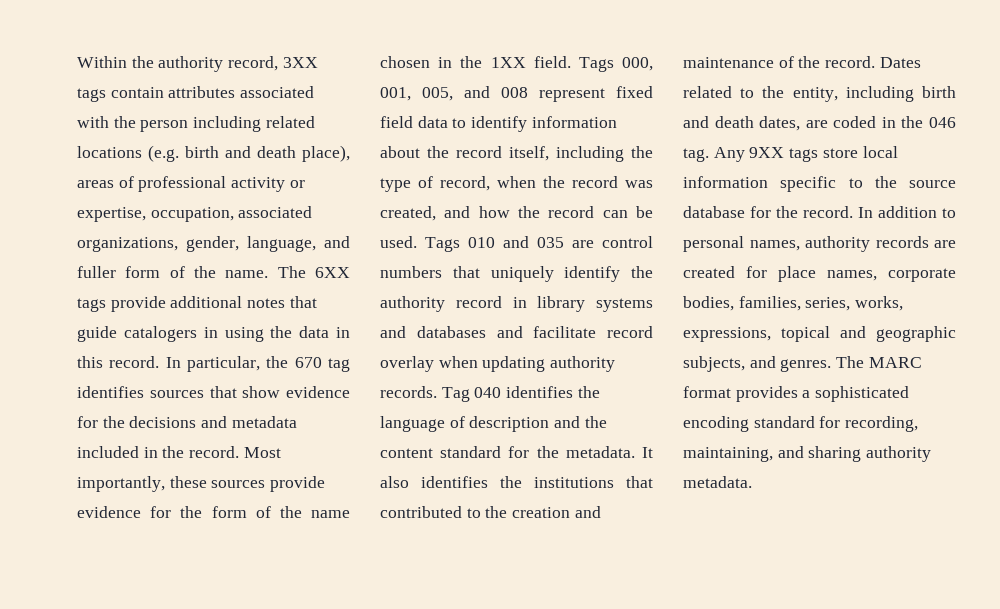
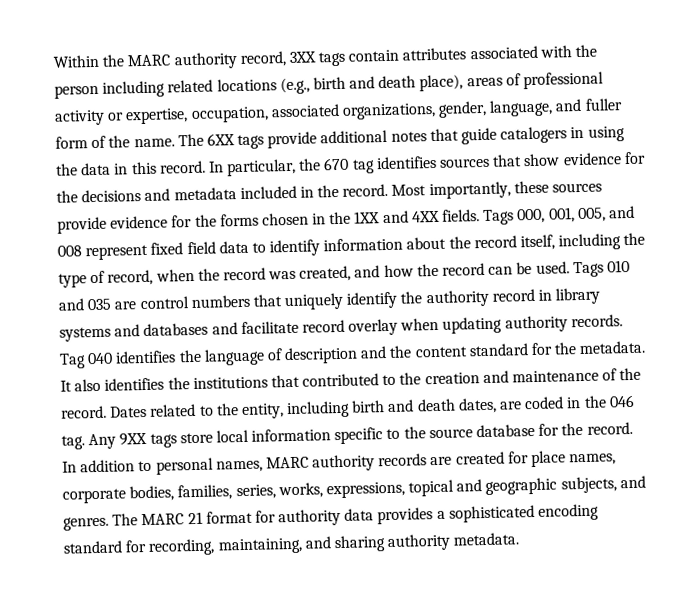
- Within the authority record, 3XX tags contain attributes associated with the person including related locations (e.g. birth and death place), areas of professional activity or expertise, occupation, associated organizations, gender, language, and fuller form of the name.
+ Within the MARC authority record, 3XX tags contain attributes associated with the person including related locations (e.g., birth and death place), areas of professional activity or expertise, occupation, associated organizations, gender, language, and fuller form of the name.
- Most importantly, these sources provide evidence for the form of the name chosen in the 1XX field.
+ Most importantly, these sources provide evidence for the forms chosen in the 1XX and 4XX fields.
- In addition to personal names, authority records are created for place names, corporate bodies, families, series, works, expressions, topical and geographic subjects, and genres.
+ In addition to personal names, MARC authority records are created for place names, corporate bodies, families, series, works, expressions, topical and geographic subjects, and genres.
- The MARC format provides a sophisticated encoding standard for recording, maintaining, and sharing authority metadata.
+ The MARC 21 format for authority data provides a sophisticated encoding standard for recording, maintaining, and sharing authority metadata.

